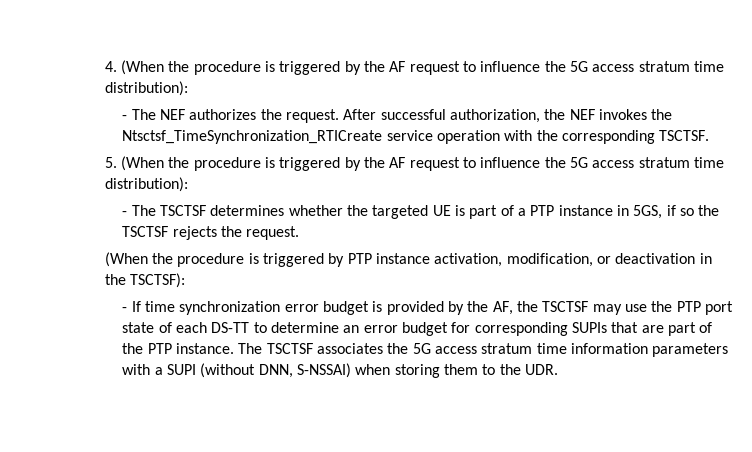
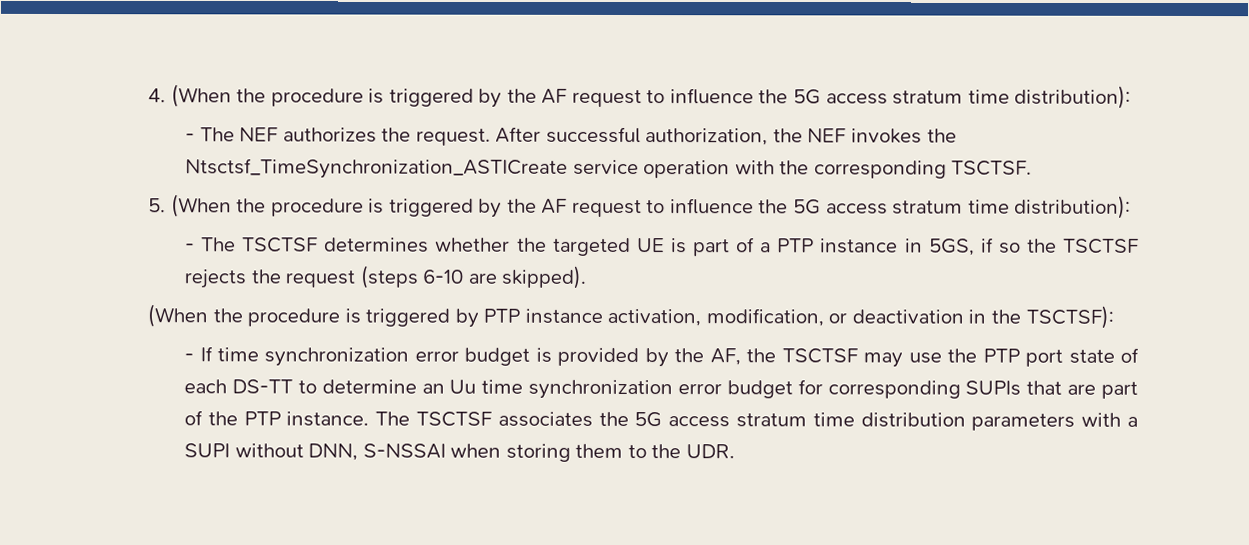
- After successful authorization, the NEF invokes the Ntsctsf_TimeSynchronization_RTICreate service operation with the corresponding TSCTSF.
+ After successful authorization, the NEF invokes the Ntsctsf_TimeSynchronization_ASTICreate service operation with the corresponding TSCTSF.
- - The TSCTSF determines whether the targeted UE is part of a PTP instance in 5GS, if so the TSCTSF rejects the request.
+ - The TSCTSF determines whether the targeted UE is part of a PTP instance in 5GS, if so the TSCTSF rejects the request (steps 6-10 are skipped).
- - If time synchronization error budget is provided by the AF, the TSCTSF may use the PTP port state of each DS-TT to determine an error budget for corresponding SUPIs that are part of the PTP instance.
+ - If time synchronization error budget is provided by the AF, the TSCTSF may use the PTP port state of each DS-TT to determine an Uu time synchronization error budget for corresponding SUPIs that are part of the PTP instance.
- The TSCTSF associates the 5G access stratum time information parameters with a SUPI (without DNN, S-NSSAI) when storing them to the UDR.
+ The TSCTSF associates the 5G access stratum time distribution parameters with a SUPI without DNN, S-NSSAI when storing them to the UDR.

